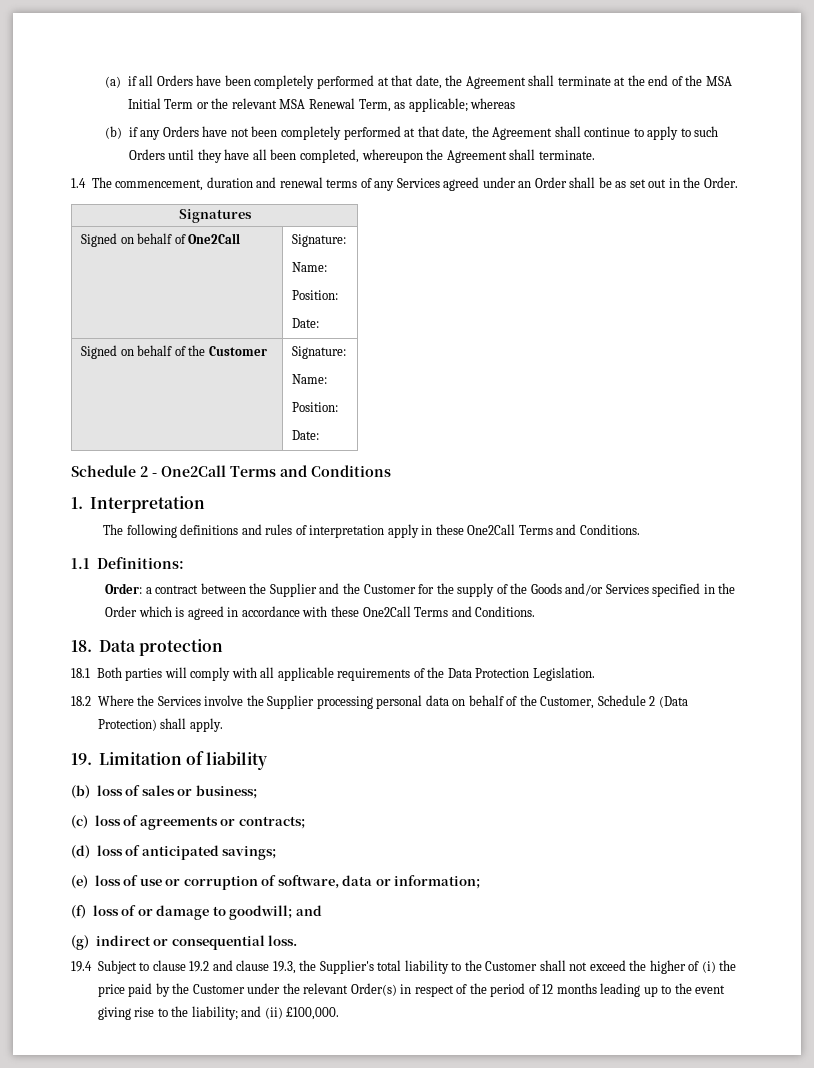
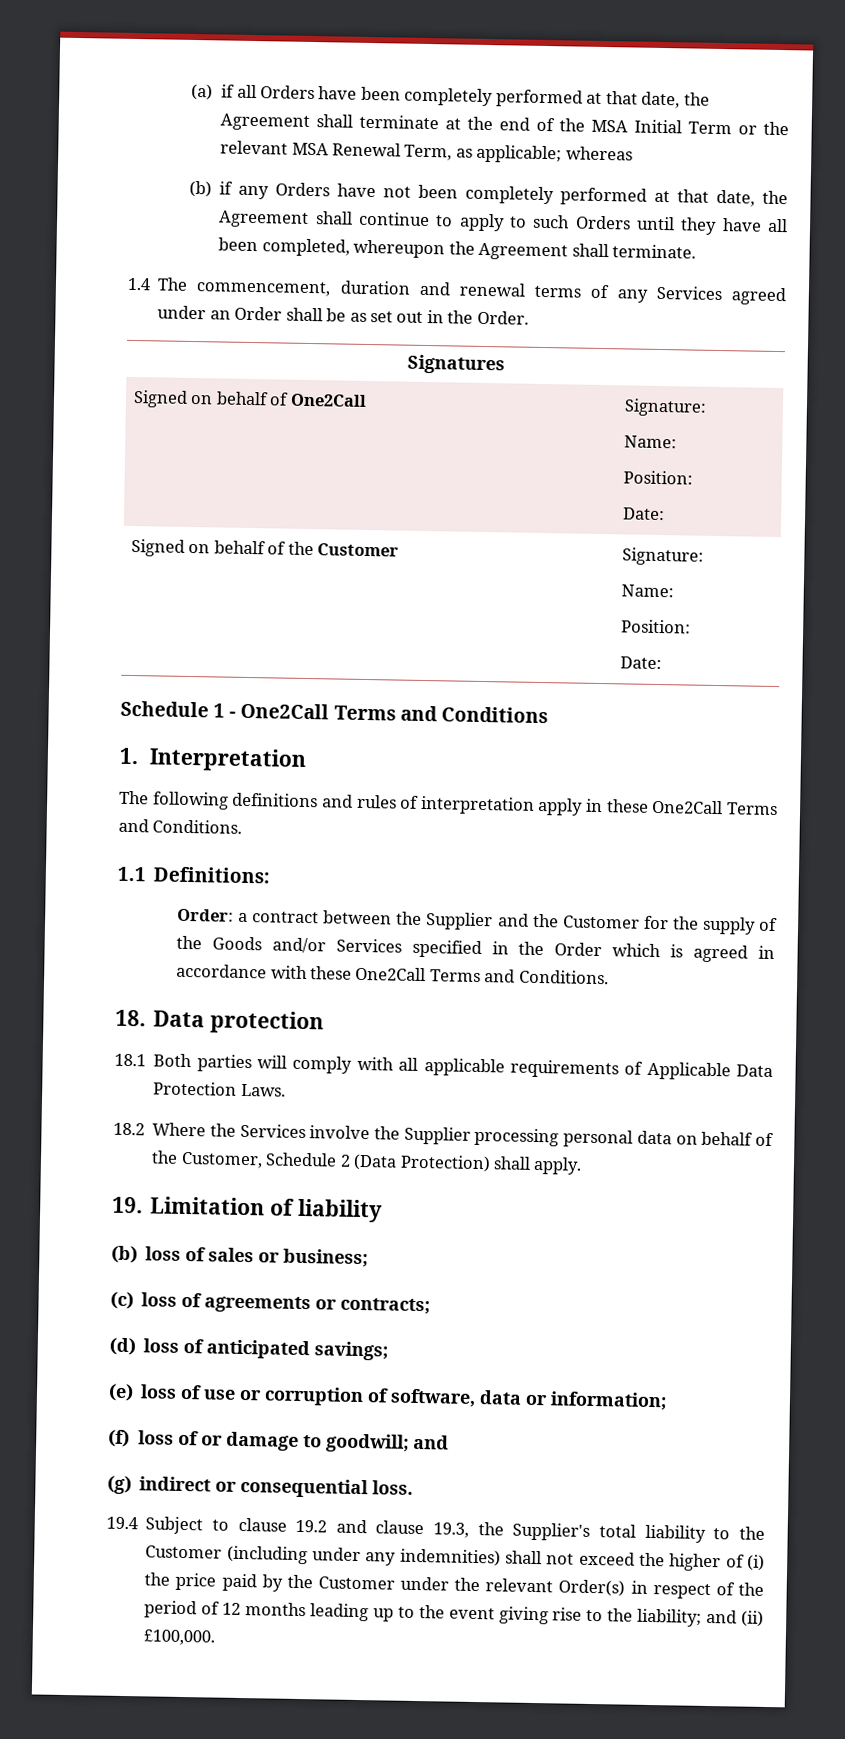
- Schedule 2 - One2Call Terms and Conditions
+ Schedule 1 - One2Call Terms and Conditions
- 18.1 Both parties will comply with all applicable requirements of the Data Protection Legislation.
+ 18.1 Both parties will comply with all applicable requirements of Applicable Data Protection Laws.
- 19.4 Subject to clause 19.2 and clause 19.3, the Supplier's total liability to the Customer shall not exceed the higher of (i) the price paid by the Customer under the relevant Order(s) in respect of the period of 12 months leading up to the event giving rise to the liability; and (ii) £100,000.
+ 19.4 Subject to clause 19.2 and clause 19.3, the Supplier's total liability to the Customer (including under any indemnities) shall not exceed the higher of (i) the price paid by the Customer under the relevant Order(s) in respect of the period of 12 months leading up to the event giving rise to the liability; and (ii) £100,000.

